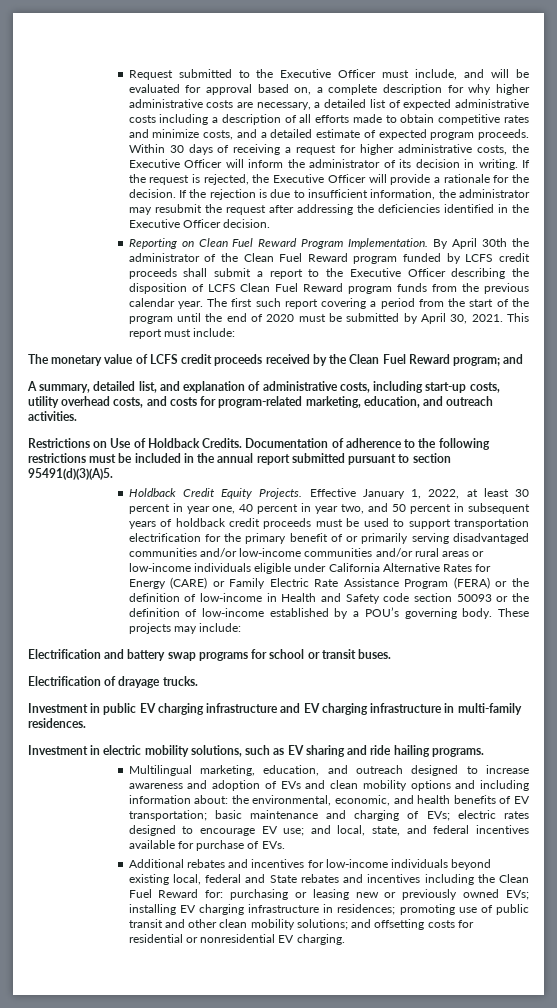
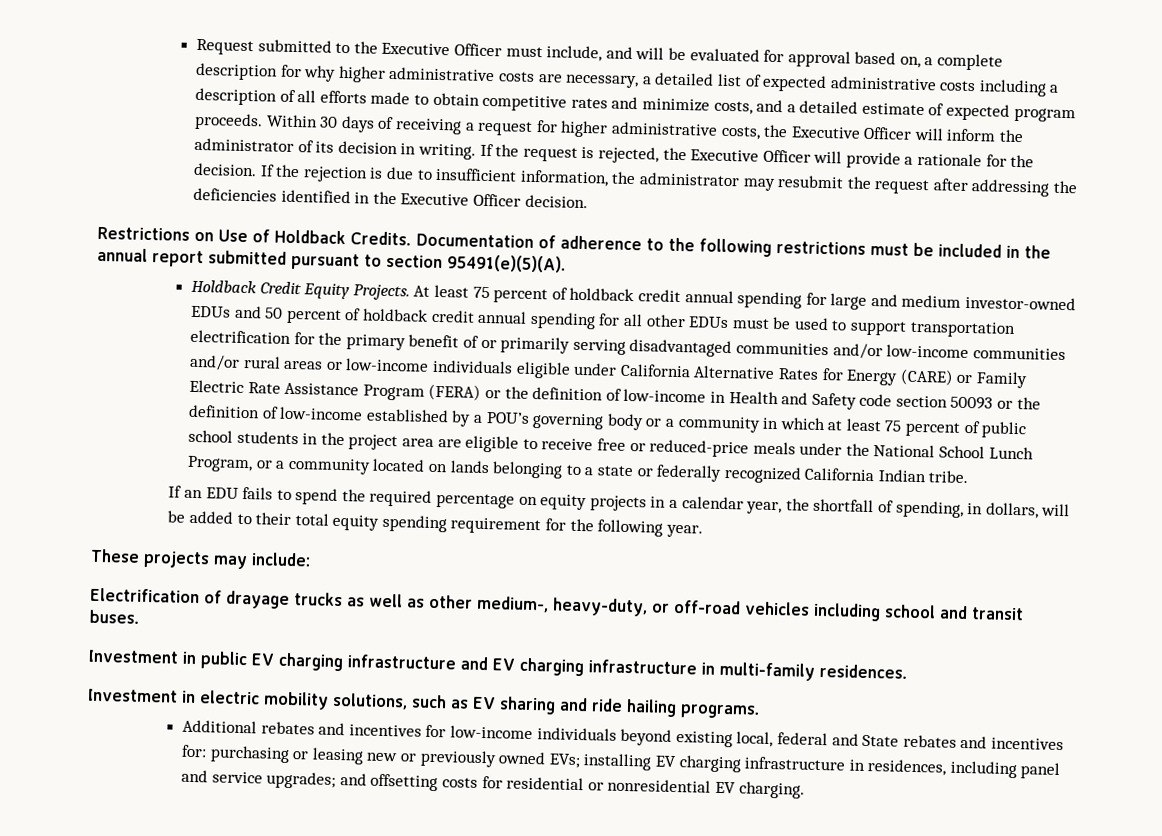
- Reporting on Clean Fuel Reward Program Implementation. By April 30th the administrator of the Clean Fuel Reward program funded by LCFS credit proceeds shall submit a report to the Executive Officer describing the disposition of LCFS Clean Fuel Reward program funds from the previous calendar year. The first such report covering a period from the start of the program until the end of 2020 must be submitted by April 30, 2021. This report must include:
- The monetary value of LCFS credit proceeds received by the Clean Fuel Reward program; and
- A summary, detailed list, and explanation of administrative costs, including start-up costs, utility overhead costs, and costs for program-related marketing, education, and outreach activities.
- Documentation of adherence to the following restrictions must be included in the annual report submitted pursuant to section 95491(d)(3)(A)5.
+ Documentation of adherence to the following restrictions must be included in the annual report submitted pursuant to section 95491(e)(5)(A).
- Effective January 1, 2022, at least 30 percent in year one, 40 percent in year two, and 50 percent in subsequent years of holdback credit proceeds must be used to support transportation electrification for the primary benefit of or primarily serving disadvantaged communities and/or low-income communities and/or rural areas or low-income individuals eligible under California Alternative Rates for Energy (CARE) or Family Electric Rate Assistance Program (FERA) or the definition of low-income in Health and Safety code section 50093 or the definition of low-income established by a POU’s governing body. These projects may include:
+ At least 75 percent of holdback credit annual spending for large and medium investor-owned EDUs and 50 percent of holdback credit annual spending for all other EDUs must be used to support transportation electrification for the primary benefit of or primarily serving disadvantaged communities and/or low-income communities and/or rural areas or low-income individuals eligible under California Alternative Rates for Energy (CARE) or Family Electric Rate Assistance Program (FERA) or the definition of low-income in Health and Safety code section 50093 or the definition of low-income established by a POU’s governing body or a community in which at least 75 percent of public school students in the project area are eligible to receive free or reduced-price meals under the National School Lunch Program, or a community located on lands belonging to a state or federally recognized California Indian tribe.
+ If an EDU fails to spend the required percentage on equity projects in a calendar year, the shortfall of spending, in dollars, will be added to their total equity spending requirement for the following year.
+ These projects may include:
- Electrification and battery swap programs for school or transit buses.
- Electrification of drayage trucks.
+ Electrification of drayage trucks as well as other medium-, heavy-duty, or off-road vehicles including school and transit buses.
- Multilingual marketing, education, and outreach designed to increase awareness and adoption of EVs and clean mobility options and including information about: the environmental, economic, and health benefits of EV transportation; basic maintenance and charging of EVs; electric rates designed to encourage EV use; and local, state, and federal incentives available for purchase of EVs.
- Additional rebates and incentives for low-income individuals beyond existing local, federal and State rebates and incentives including the Clean Fuel Reward for: purchasing or leasing new or previously owned EVs; installing EV charging infrastructure in residences; promoting use of public transit and other clean mobility solutions; and offsetting costs for residential or nonresidential EV charging.
+ Additional rebates and incentives for low-income individuals beyond existing local, federal and State rebates and incentives for: purchasing or leasing new or previously owned EVs; installing EV charging infrastructure in residences, including panel and service upgrades; and offsetting costs for residential or nonresidential EV charging.

